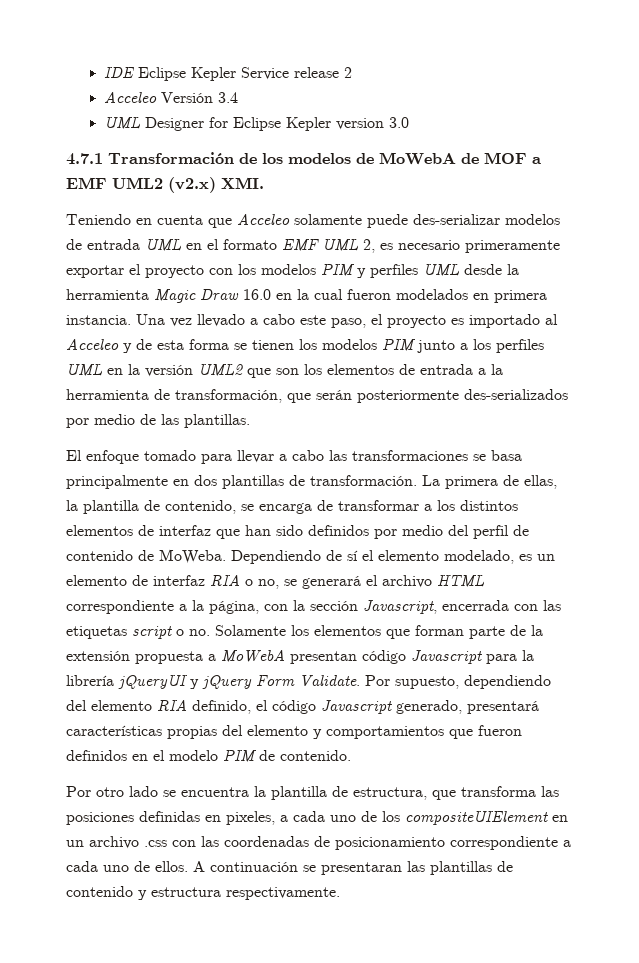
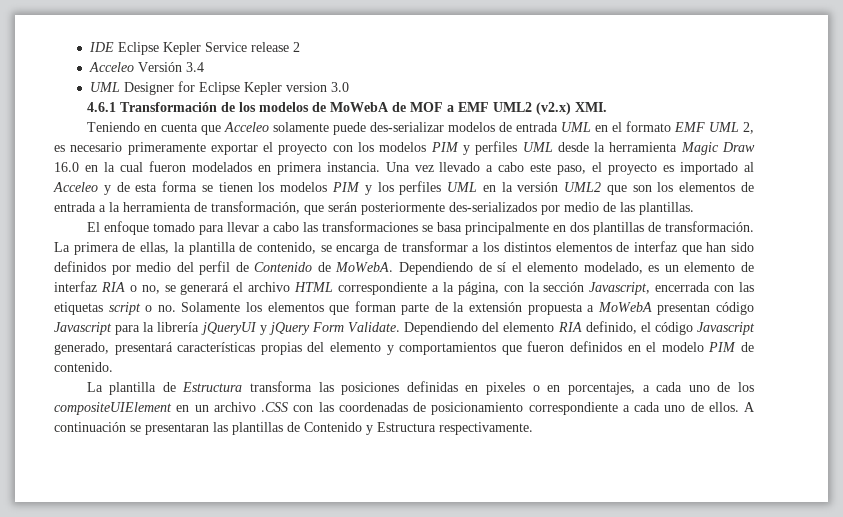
- 4.7.1 Transformación de los modelos de MoWebA de MOF a EMF UML2 (v2.x) XMI.
+ 4.6.1 Transformación de los modelos de MoWebA de MOF a EMF UML2 (v2.x) XMI.
- Una vez llevado a cabo este paso, el proyecto es importado al Acceleo y de esta forma se tienen los modelos PIM junto a los perfiles UML en la versión UML2 que son los elementos de entrada a la herramienta de transformación, que serán posteriormente des-serializados por medio de las plantillas.
+ Una vez llevado a cabo este paso, el proyecto es importado al Acceleo y de esta forma se tienen los modelos PIM y los perfiles UML en la versión UML2 que son los elementos de entrada a la herramienta de transformación, que serán posteriormente des-serializados por medio de las plantillas.
- La primera de ellas, la plantilla de contenido, se encarga de transformar a los distintos elementos de interfaz que han sido definidos por medio del perfil de contenido de MoWeba.
+ La primera de ellas, la plantilla de contenido, se encarga de transformar a los distintos elementos de interfaz que han sido definidos por medio del perfil de Contenido de MoWebA.
- Por supuesto, dependiendo del elemento RIA definido, el código Javascript generado, presentará características propias del elemento y comportamientos que fueron definidos en el modelo PIM de contenido.
+ Dependiendo del elemento RIA definido, el código Javascript generado, presentará características propias del elemento y comportamientos que fueron definidos en el modelo PIM de contenido.
- Por otro lado se encuentra la plantilla de estructura, que transforma las posiciones definidas en pixeles, a cada uno de los compositeUIElement en un archivo .css con las coordenadas de posicionamiento correspondiente a cada uno de ellos.
+ La plantilla de Estructura transforma las posiciones definidas en pixeles o en porcentajes, a cada uno de los compositeUIElement en un archivo .CSS con las coordenadas de posicionamiento correspondiente a cada uno de ellos.
- A continuación se presentaran las plantillas de contenido y estructura respectivamente.
+ A continuación se presentaran las plantillas de Contenido y Estructura respectivamente.

